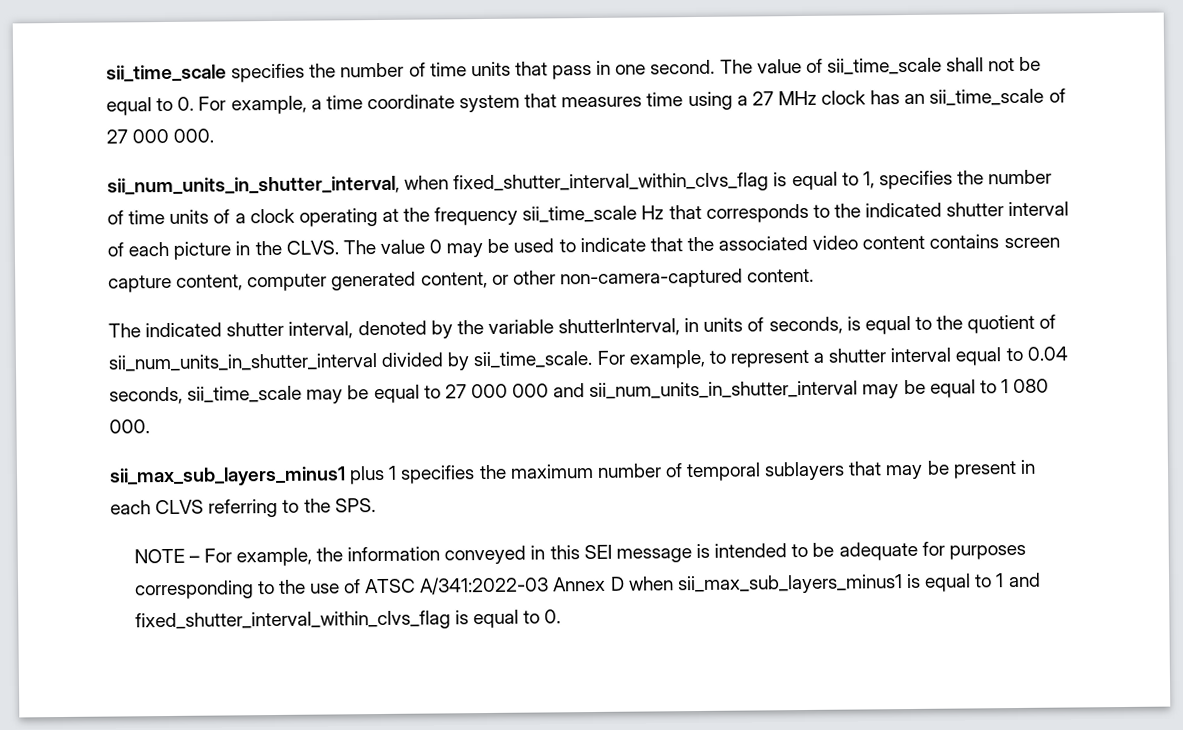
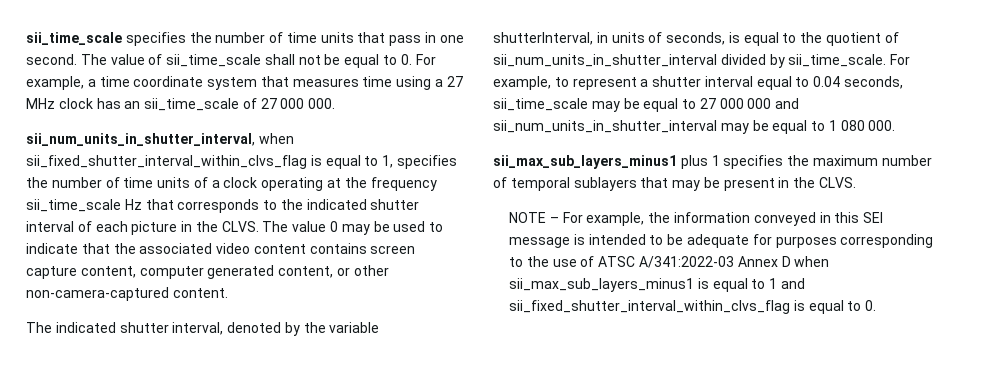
- sii_num_units_in_shutter_interval, when fixed_shutter_interval_within_clvs_flag is equal to 1, specifies the number of time units of a clock operating at the frequency sii_time_scale Hz that corresponds to the indicated shutter interval of each picture in the CLVS.
+ sii_num_units_in_shutter_interval, when sii_fixed_shutter_interval_within_clvs_flag is equal to 1, specifies the number of time units of a clock operating at the frequency sii_time_scale Hz that corresponds to the indicated shutter interval of each picture in the CLVS.
- sii_max_sub_layers_minus1 plus 1 specifies the maximum number of temporal sublayers that may be present in each CLVS referring to the SPS.
+ sii_max_sub_layers_minus1 plus 1 specifies the maximum number of temporal sublayers that may be present in the CLVS.
- NOTE – For example, the information conveyed in this SEI message is intended to be adequate for purposes corresponding to the use of ATSC A/341:2022-03 Annex D when sii_max_sub_layers_minus1 is equal to 1 and fixed_shutter_interval_within_clvs_flag is equal to 0.
+ NOTE – For example, the information conveyed in this SEI message is intended to be adequate for purposes corresponding to the use of ATSC A/341:2022-03 Annex D when sii_max_sub_layers_minus1 is equal to 1 and sii_fixed_shutter_interval_within_clvs_flag is equal to 0.

